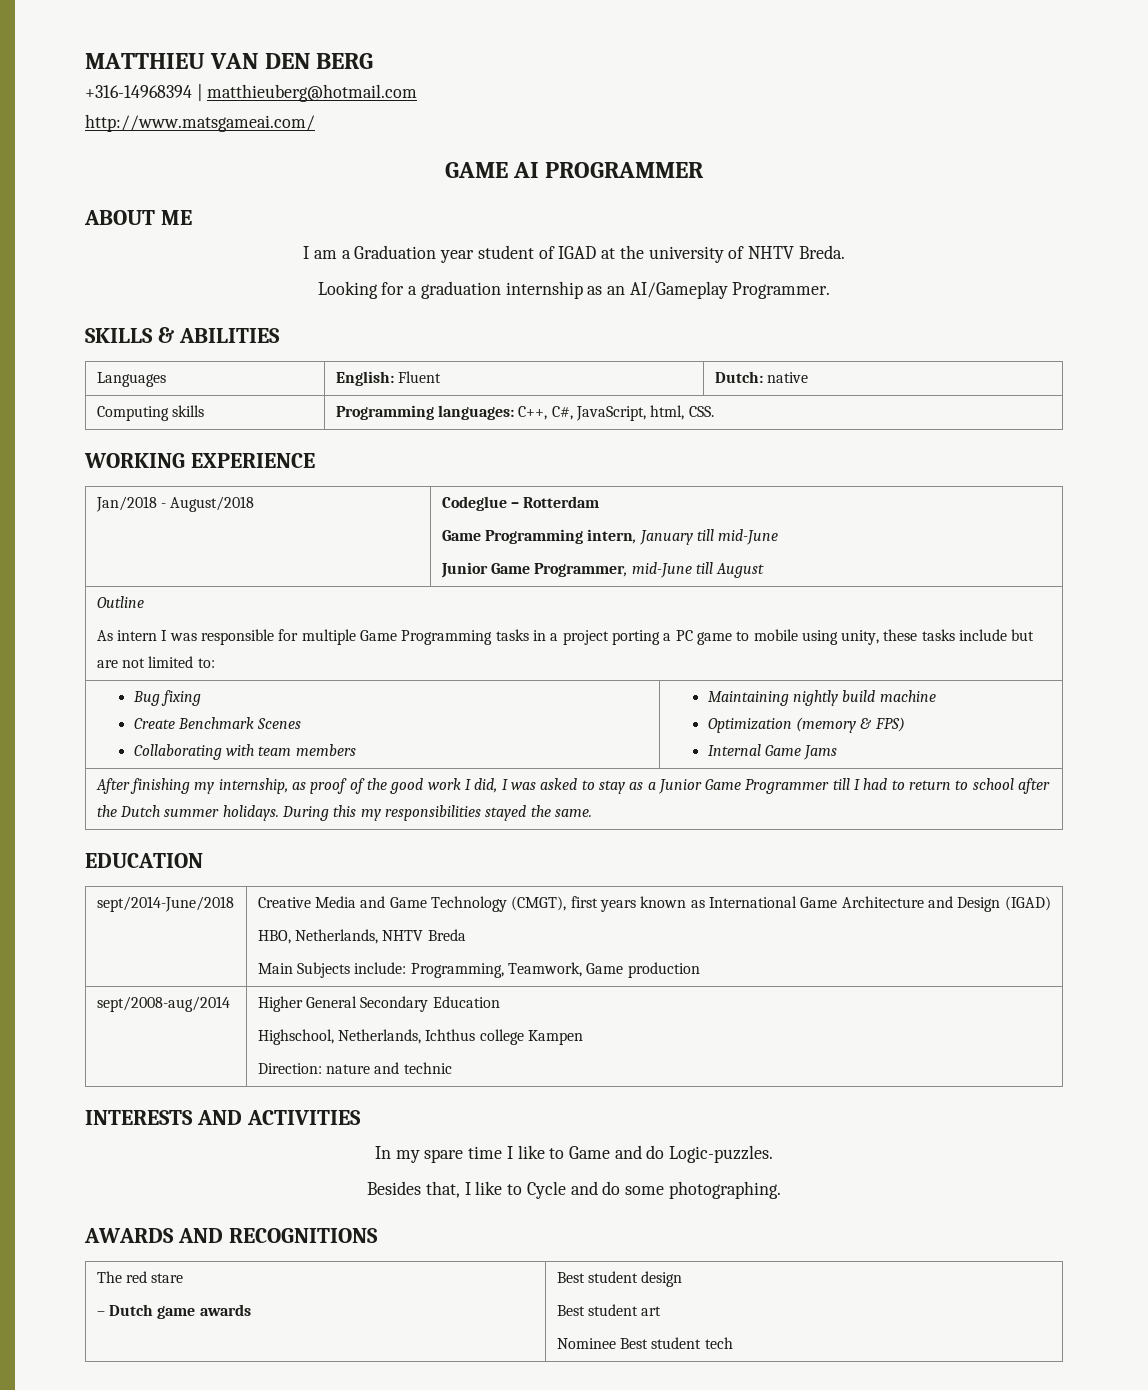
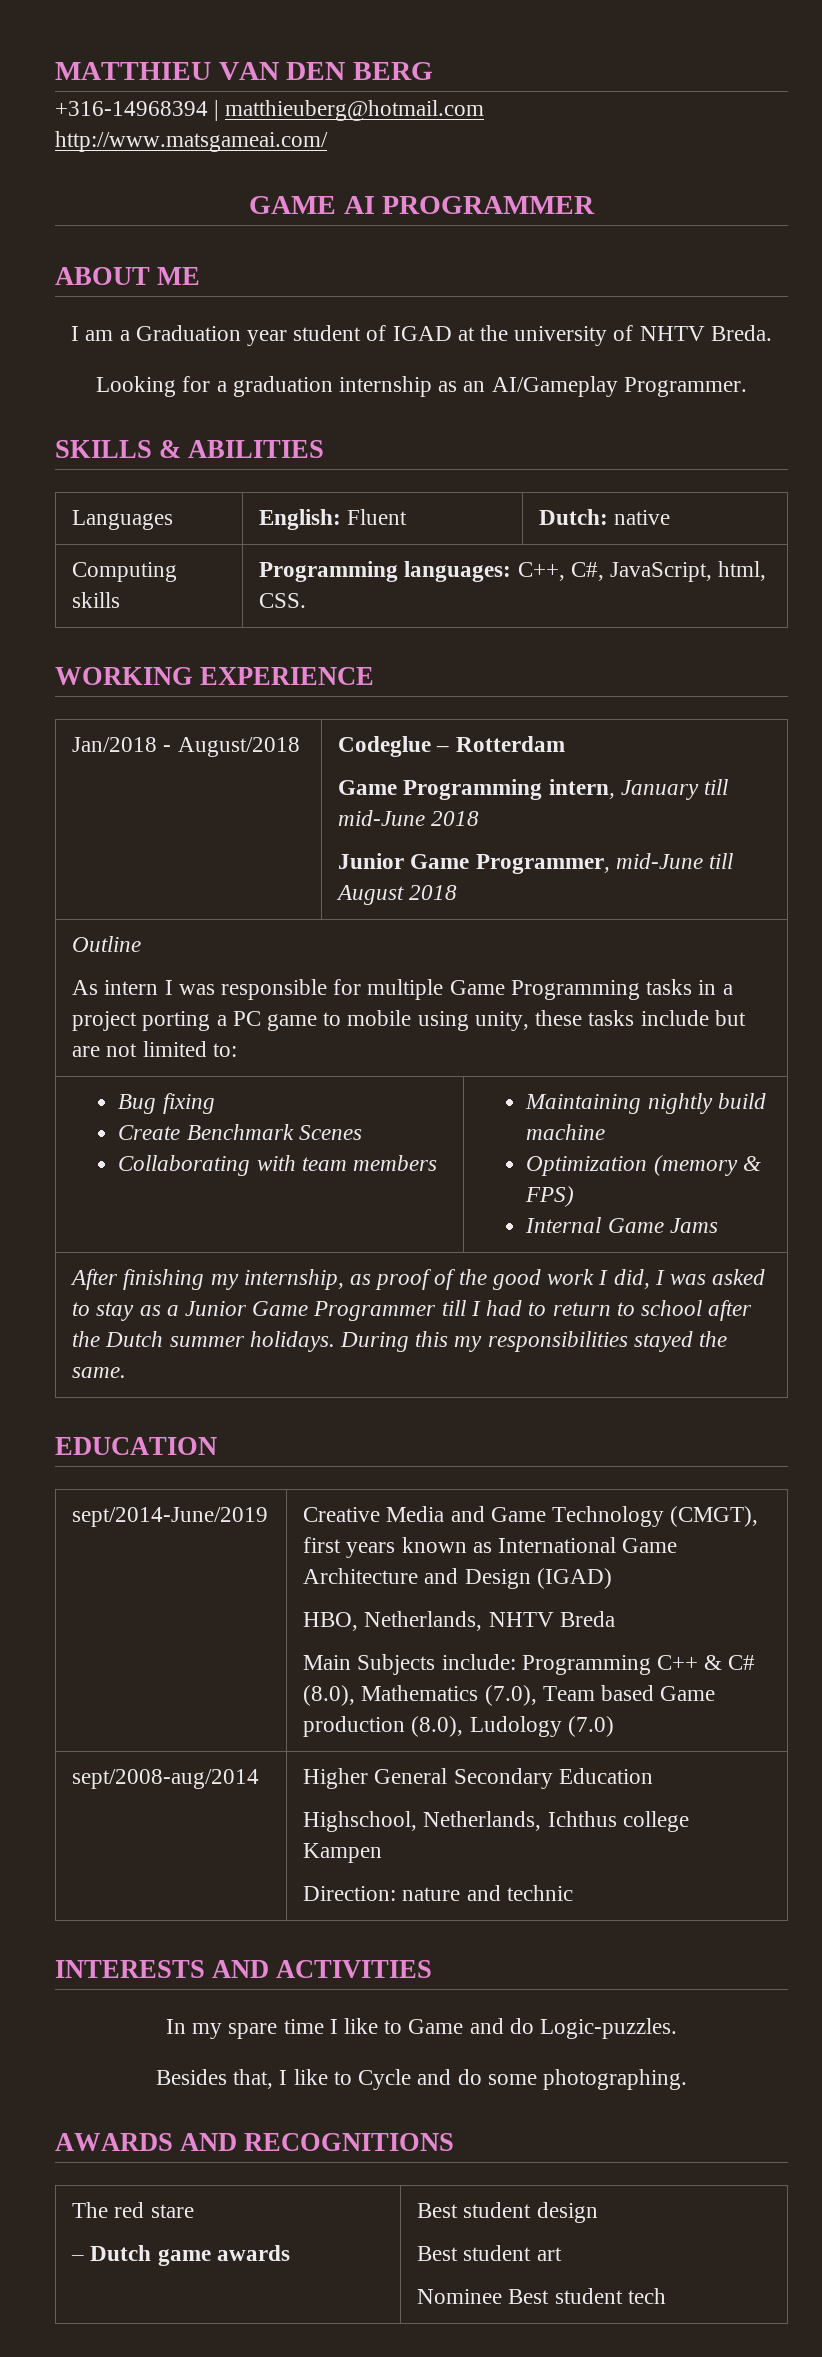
  Jan/2018 - August/2018 | Codeglue – Rotterdam
- Game Programming intern, January till mid-June
- Junior Game Programmer, mid-June till August
+ Game Programming intern, January till mid-June 2018
+ Junior Game Programmer, mid-June till August 2018
- sept/2014-June/2018 | Creative Media and Game Technology (CMGT), first years known as International Game Architecture and Design (IGAD)
+ sept/2014-June/2019 | Creative Media and Game Technology (CMGT), first years known as International Game Architecture and Design (IGAD)
  HBO, Netherlands, NHTV Breda
- Main Subjects include: Programming, Teamwork, Game production
+ Main Subjects include: Programming C++ & C# (8.0), Mathematics (7.0), Team based Game production (8.0), Ludology (7.0)

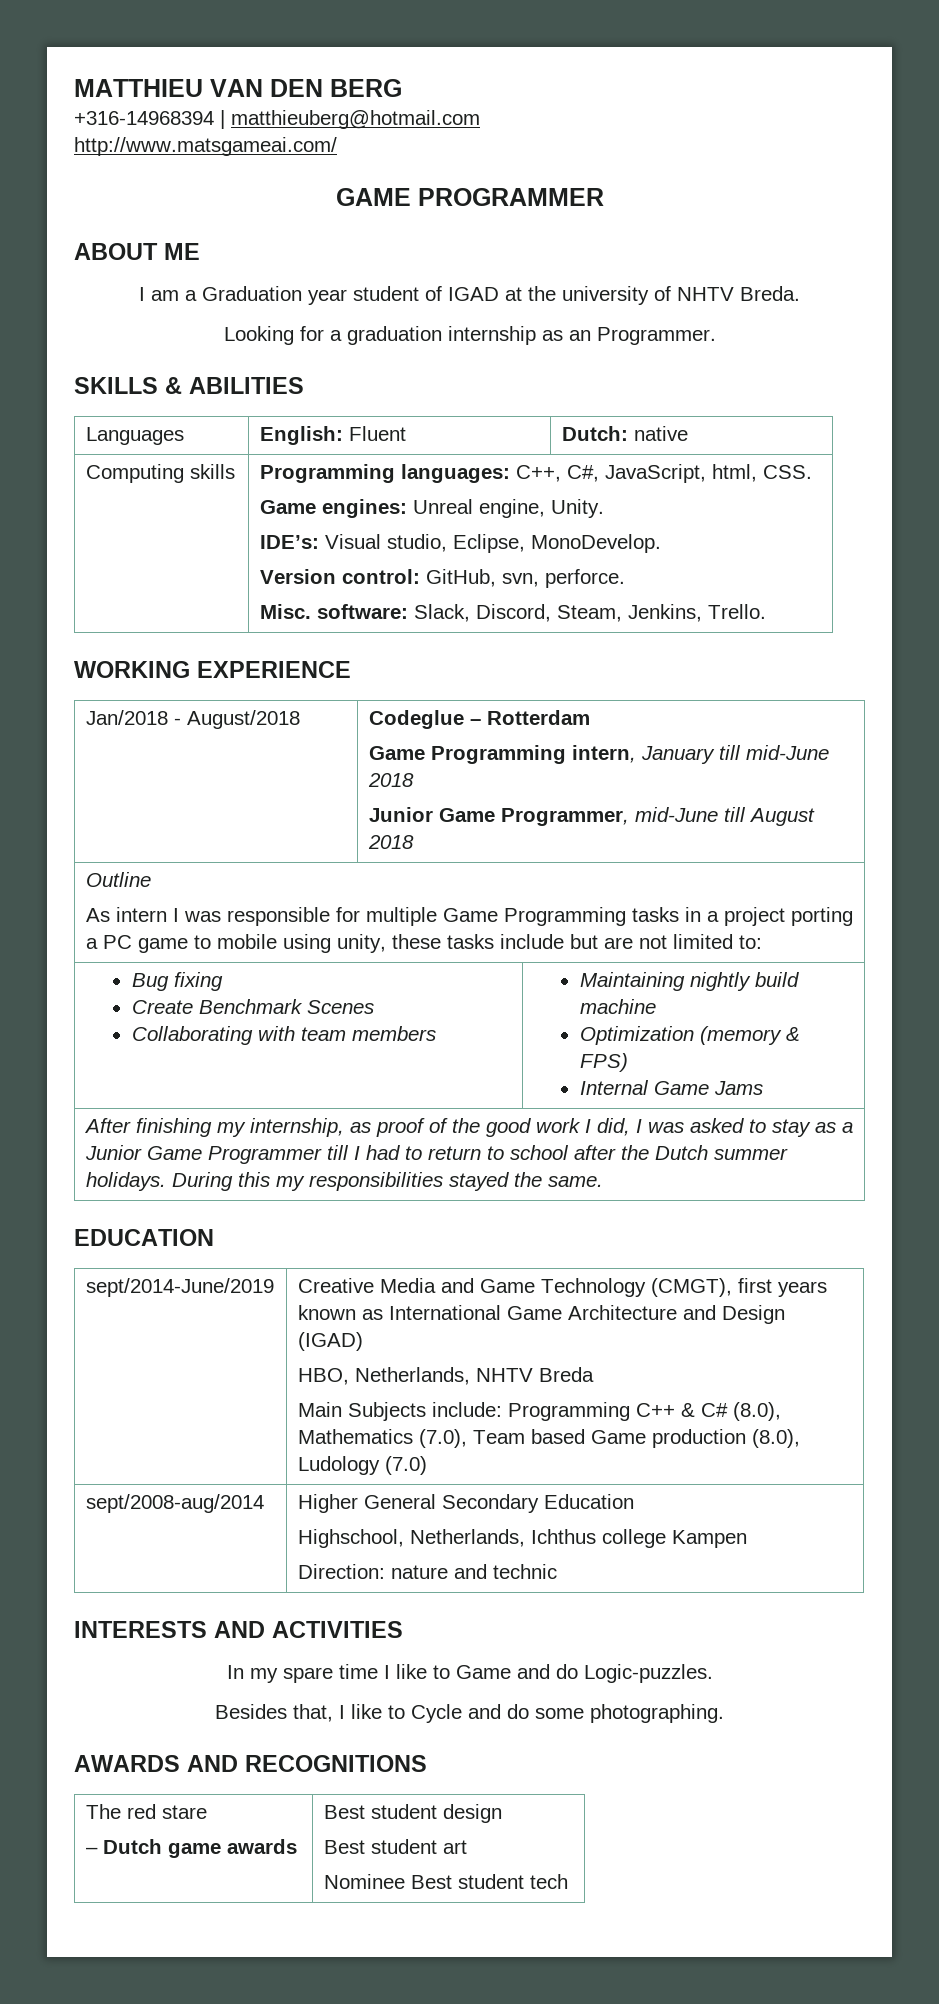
- GAME AI PROGRAMMER
+ GAME PROGRAMMER
- Looking for a graduation internship as an AI/Gameplay Programmer.
+ Looking for a graduation internship as an Programmer.
  Computing skills | Programming languages: C++, C#, JavaScript, html, CSS.
+ Game engines: Unreal engine, Unity.
+ IDE’s: Visual studio, Eclipse, MonoDevelop.
+ Version control: GitHub, svn, perforce.
+ Misc. software: Slack, Discord, Steam, Jenkins, Trello.

